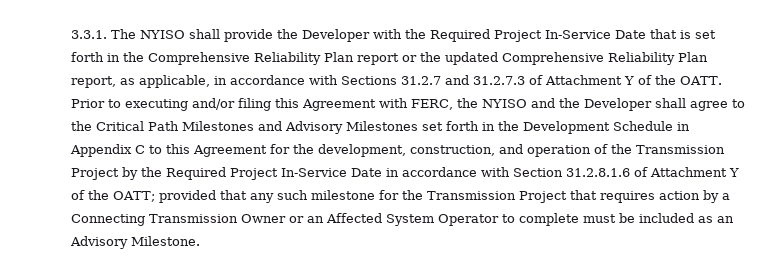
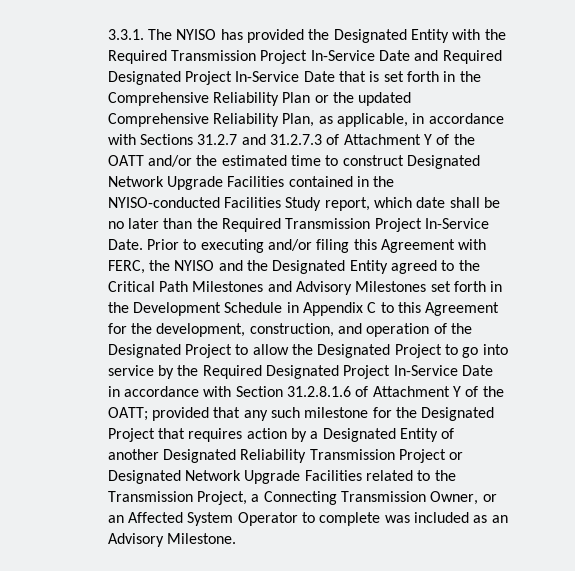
- 3.3.1. The NYISO shall provide the Developer with the Required Project In-Service Date that is set forth in the Comprehensive Reliability Plan report or the updated Comprehensive Reliability Plan report, as applicable, in accordance with Sections 31.2.7 and 31.2.7.3 of Attachment Y of the OATT.
+ 3.3.1. The NYISO has provided the Designated Entity with the Required Transmission Project In-Service Date and Required Designated Project In-Service Date that is set forth in the Comprehensive Reliability Plan or the updated Comprehensive Reliability Plan, as applicable, in accordance with Sections 31.2.7 and 31.2.7.3 of Attachment Y of the OATT and/or the estimated time to construct Designated Network Upgrade Facilities contained in the NYISO-conducted Facilities Study report, which date shall be no later than the Required Transmission Project In-Service Date.
- Prior to executing and/or filing this Agreement with FERC, the NYISO and the Developer shall agree to the Critical Path Milestones and Advisory Milestones set forth in the Development Schedule in Appendix C to this Agreement for the development, construction, and operation of the Transmission Project by the Required Project In-Service Date in accordance with Section 31.2.8.1.6 of Attachment Y of the OATT;
+ Prior to executing and/or filing this Agreement with FERC, the NYISO and the Designated Entity agreed to the Critical Path Milestones and Advisory Milestones set forth in the Development Schedule in Appendix C to this Agreement for the development, construction, and operation of the Designated Project to allow the Designated Project to go into service by the Required Designated Project In-Service Date in accordance with Section 31.2.8.1.6 of Attachment Y of the OATT;
- provided that any such milestone for the Transmission Project that requires action by a Connecting Transmission Owner or an Affected System Operator to complete must be included as an Advisory Milestone.
+ provided that any such milestone for the Designated Project that requires action by a Designated Entity of another Designated Reliability Transmission Project or Designated Network Upgrade Facilities related to the Transmission Project, a Connecting Transmission Owner, or an Affected System Operator to complete was included as an Advisory Milestone.

